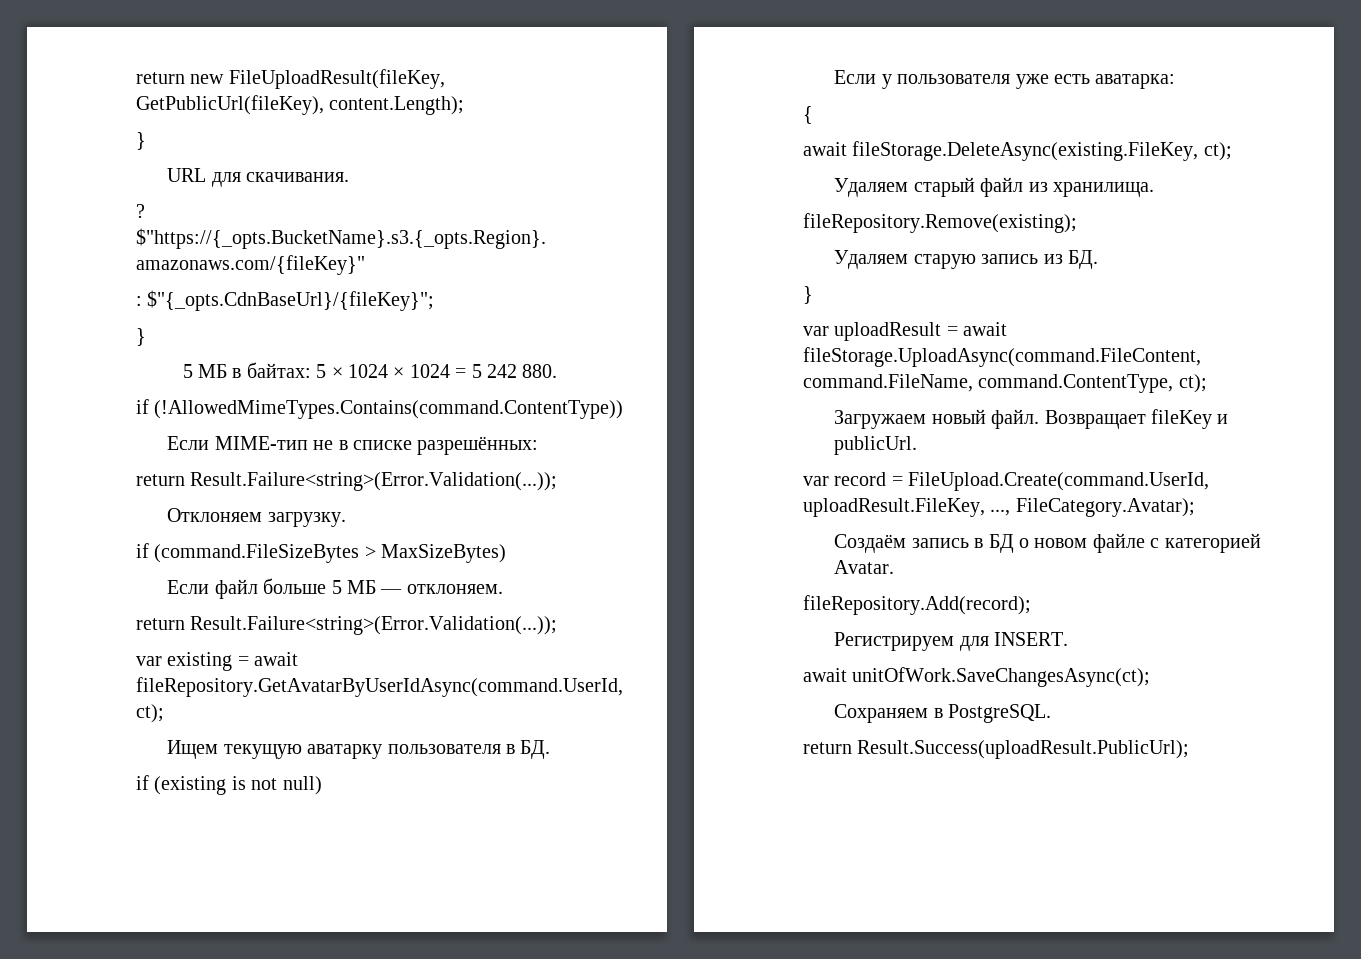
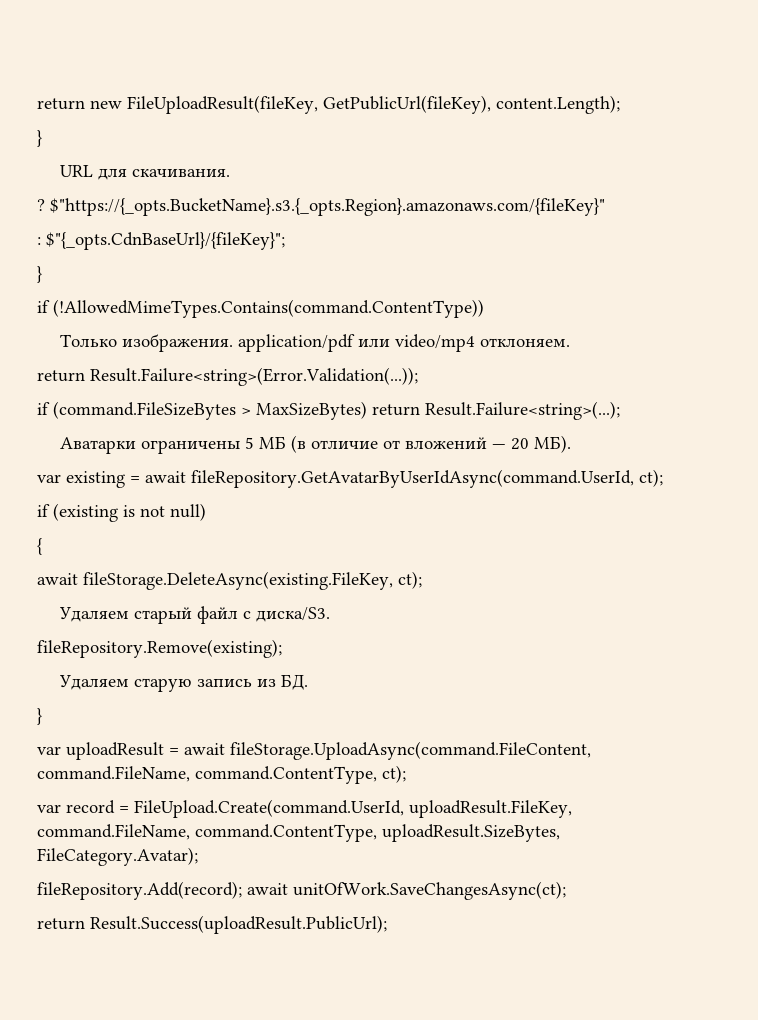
- 5 МБ в байтах: 5 × 1024 × 1024 = 5 242 880.
  if (!AllowedMimeTypes.Contains(command.ContentType))
- Если MIME-тип не в списке разрешённых:
+ Только изображения. application/pdf или video/mp4 отклоняем.
  return Result.Failure<string>(Error.Validation(...));
- Отклоняем загрузку.
- if (command.FileSizeBytes > MaxSizeBytes)
- Если файл больше 5 МБ — отклоняем.
- return Result.Failure<string>(Error.Validation(...));
+ if (command.FileSizeBytes > MaxSizeBytes) return Result.Failure<string>(...);
+ Аватарки ограничены 5 МБ (в отличие от вложений — 20 МБ).
- Ищем текущую аватарку пользователя в БД.
- Если у пользователя уже есть аватарка:
- Удаляем старый файл из хранилища.
+ Удаляем старый файл с диска/S3.
- Загружаем новый файл. Возвращает fileKey и publicUrl.
- var record = FileUpload.Create(command.UserId, uploadResult.FileKey, ..., FileCategory.Avatar);
- Создаём запись в БД о новом файле с категорией Avatar.
- fileRepository.Add(record);
- Регистрируем для INSERT.
- await unitOfWork.SaveChangesAsync(ct);
+ var record = FileUpload.Create(command.UserId, uploadResult.FileKey, command.FileName, command.ContentType, uploadResult.SizeBytes, FileCategory.Avatar);
+ fileRepository.Add(record); await unitOfWork.SaveChangesAsync(ct);
- Сохраняем в PostgreSQL.

